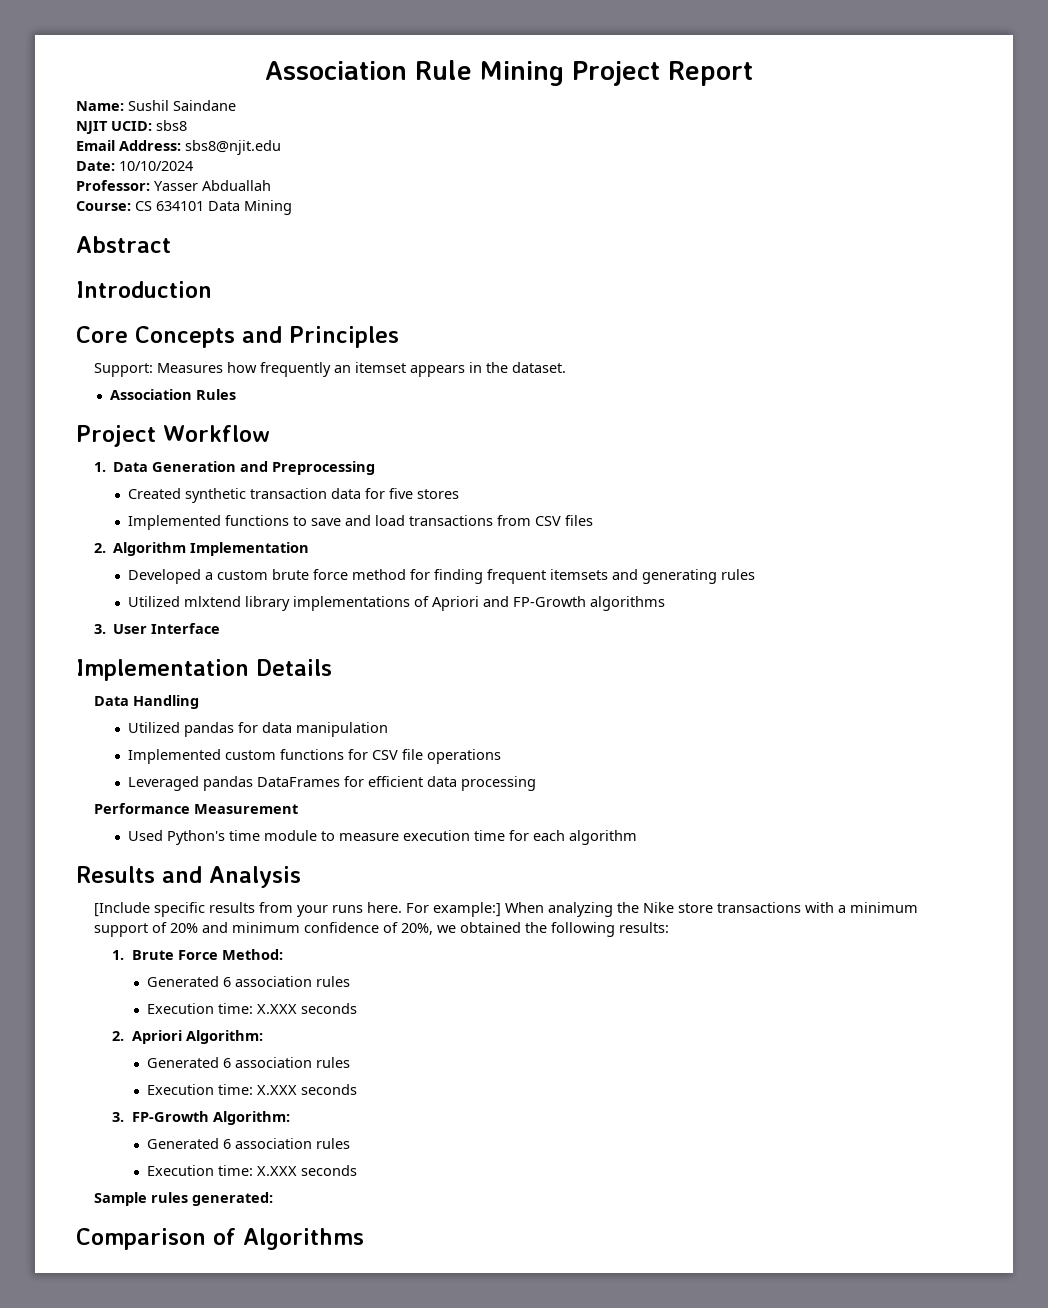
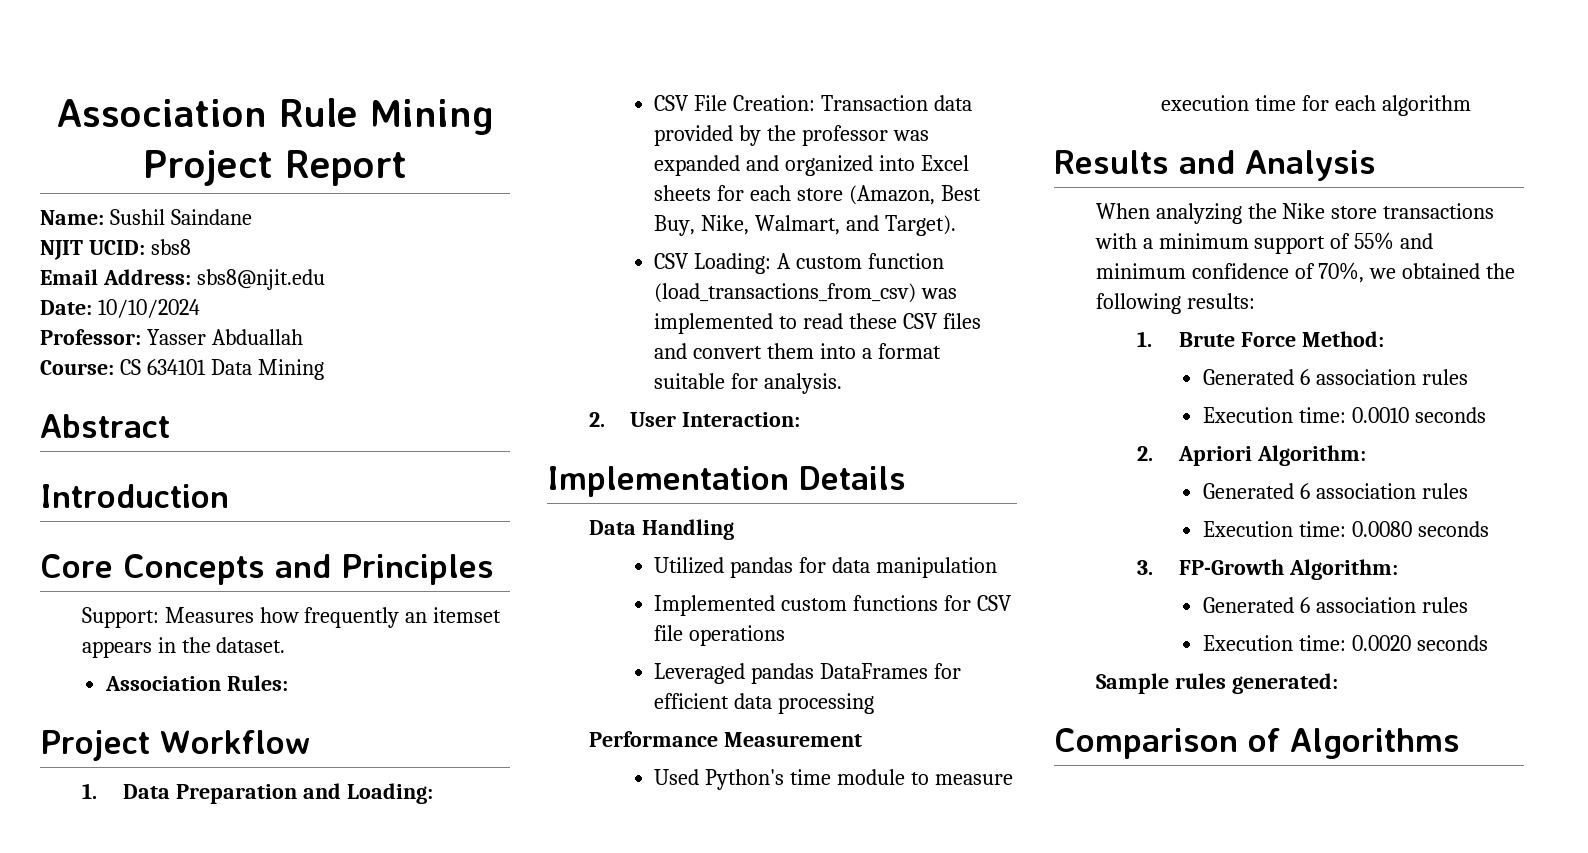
- Association Rules
+ Association Rules:
- 1. Data Generation and Preprocessing
- Created synthetic transaction data for five stores
- Implemented functions to save and load transactions from CSV files
- 2. Algorithm Implementation
- Developed a custom brute force method for finding frequent itemsets and generating rules
- Utilized mlxtend library implementations of Apriori and FP-Growth algorithms
- 3. User Interface
+ 1. Data Preparation and Loading:
+ CSV File Creation: Transaction data provided by the professor was expanded and organized into Excel sheets for each store (Amazon, Best Buy, Nike, Walmart, and Target).
+ CSV Loading: A custom function (load_transactions_from_csv) was implemented to read these CSV files and convert them into a format suitable for analysis.
+ 2. User Interaction:
- [Include specific results from your runs here. For example:] When analyzing the Nike store transactions with a minimum support of 20% and minimum confidence of 20%, we obtained the following results:
+ When analyzing the Nike store transactions with a minimum support of 55% and minimum confidence of 70%, we obtained the following results:
  1. Brute Force Method:
  Generated 6 association rules
- Execution time: X.XXX seconds
+ Execution time: 0.0010 seconds
  2. Apriori Algorithm:
  Generated 6 association rules
- Execution time: X.XXX seconds
+ Execution time: 0.0080 seconds
  3. FP-Growth Algorithm:
  Generated 6 association rules
- Execution time: X.XXX seconds
+ Execution time: 0.0020 seconds

